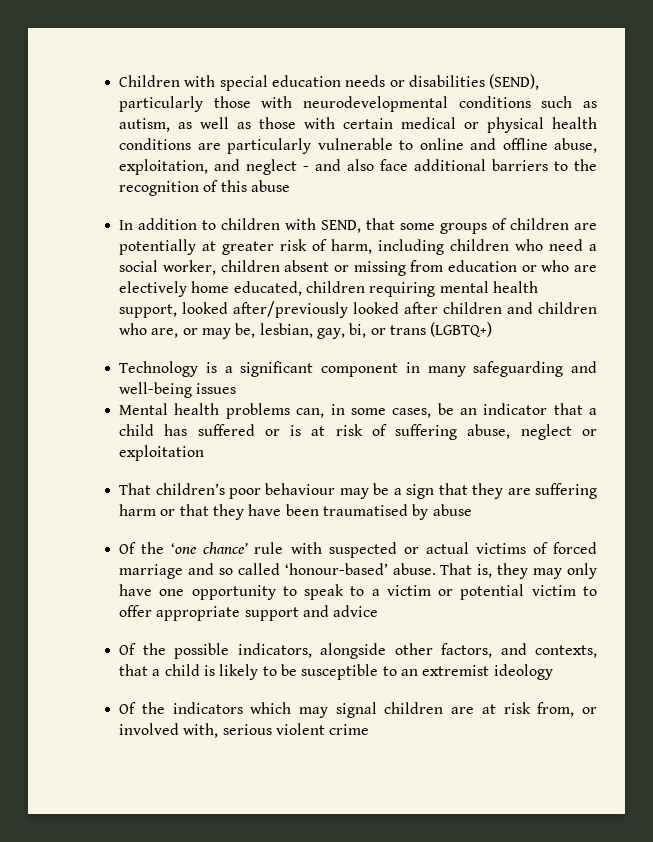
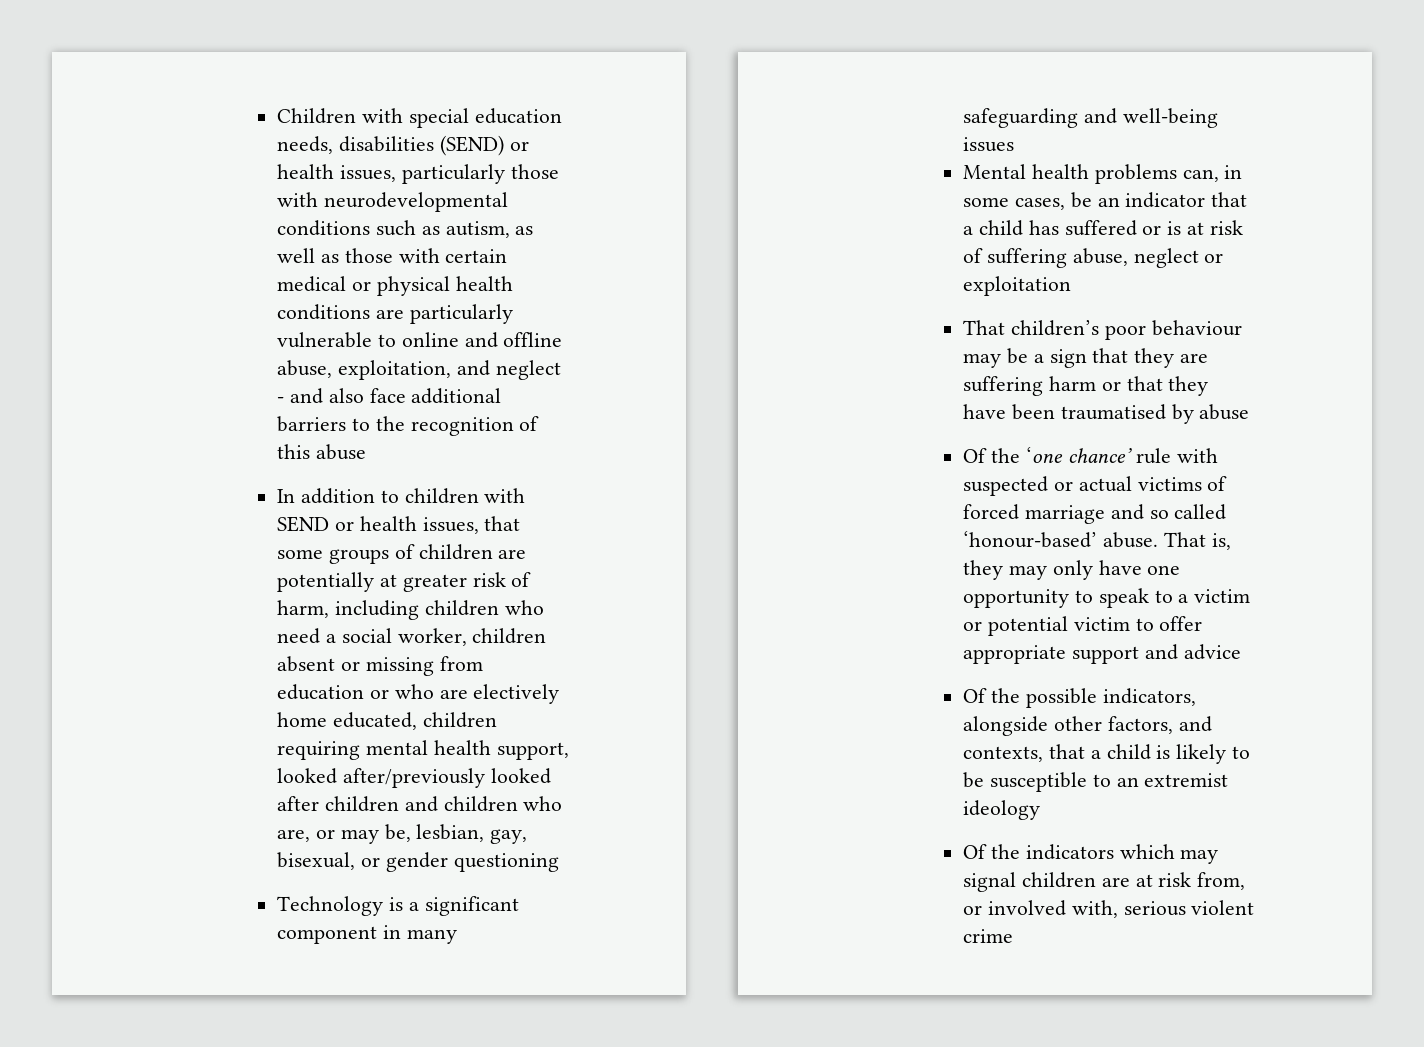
- Children with special education needs or disabilities (SEND), particularly those with neurodevelopmental conditions such as autism, as well as those with certain medical or physical health conditions are particularly vulnerable to online and offline abuse, exploitation, and neglect - and also face additional barriers to the recognition of this abuse
+ Children with special education needs, disabilities (SEND) or health issues, particularly those with neurodevelopmental conditions such as autism, as well as those with certain medical or physical health conditions are particularly vulnerable to online and offline abuse, exploitation, and neglect - and also face additional barriers to the recognition of this abuse
- In addition to children with SEND, that some groups of children are potentially at greater risk of harm, including children who need a social worker, children absent or missing from education or who are electively home educated, children requiring mental health support, looked after/previously looked after children and children who are, or may be, lesbian, gay, bi, or trans (LGBTQ+)
+ In addition to children with SEND or health issues, that some groups of children are potentially at greater risk of harm, including children who need a social worker, children absent or missing from education or who are electively home educated, children requiring mental health support, looked after/previously looked after children and children who are, or may be, lesbian, gay, bisexual, or gender questioning

